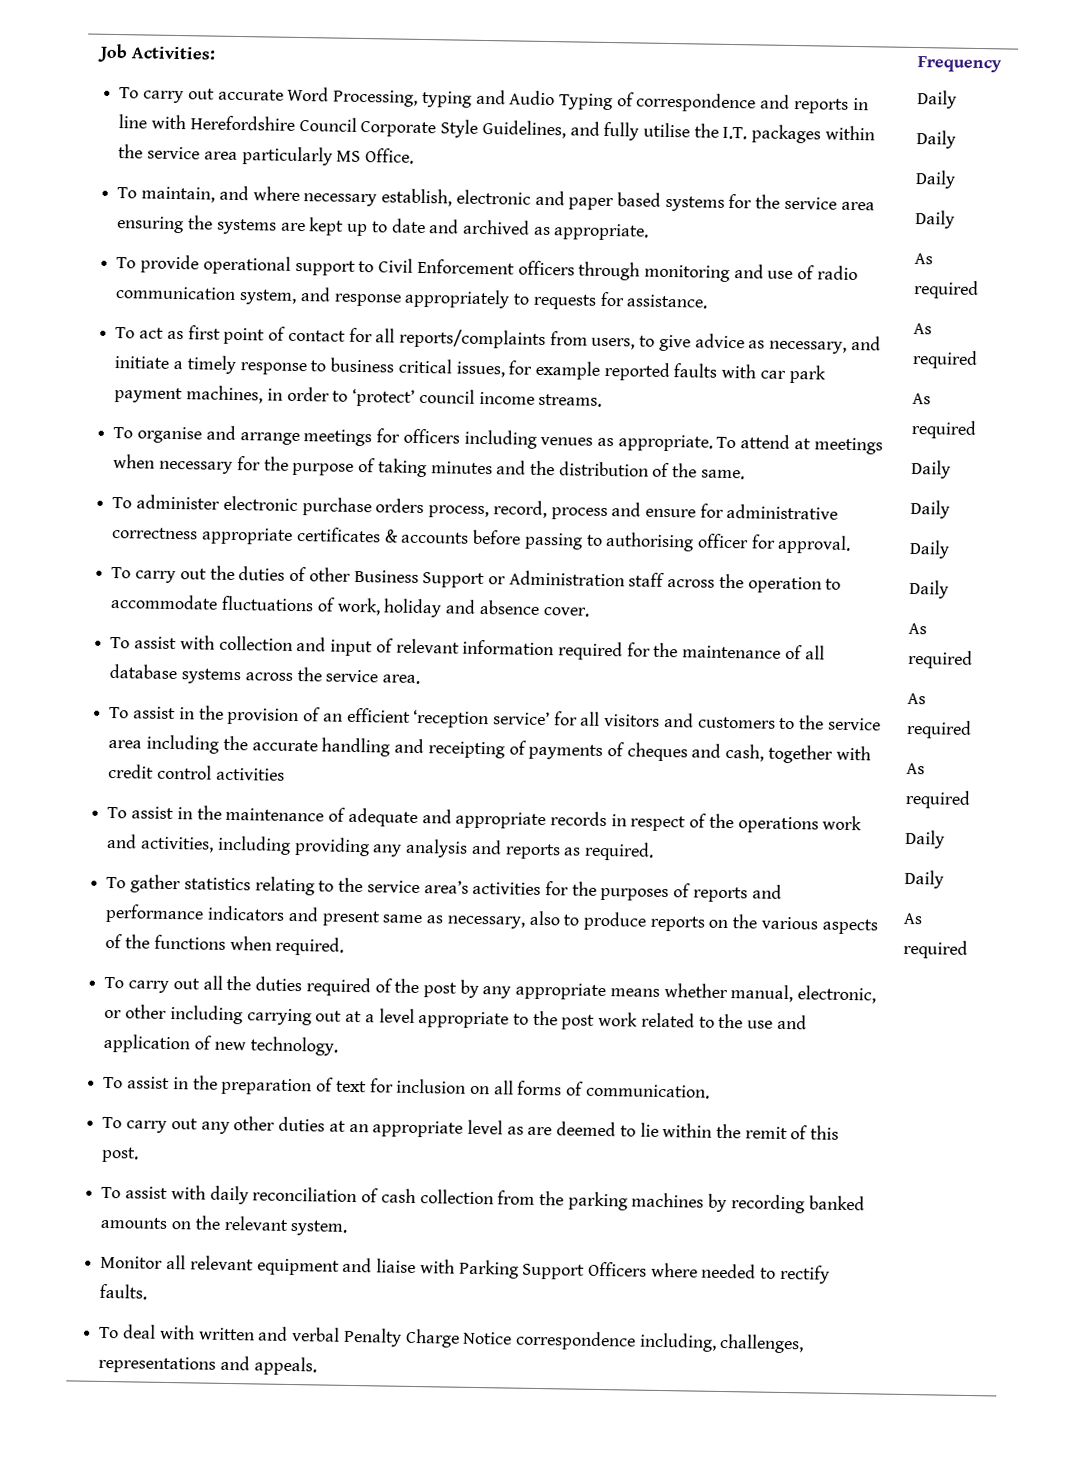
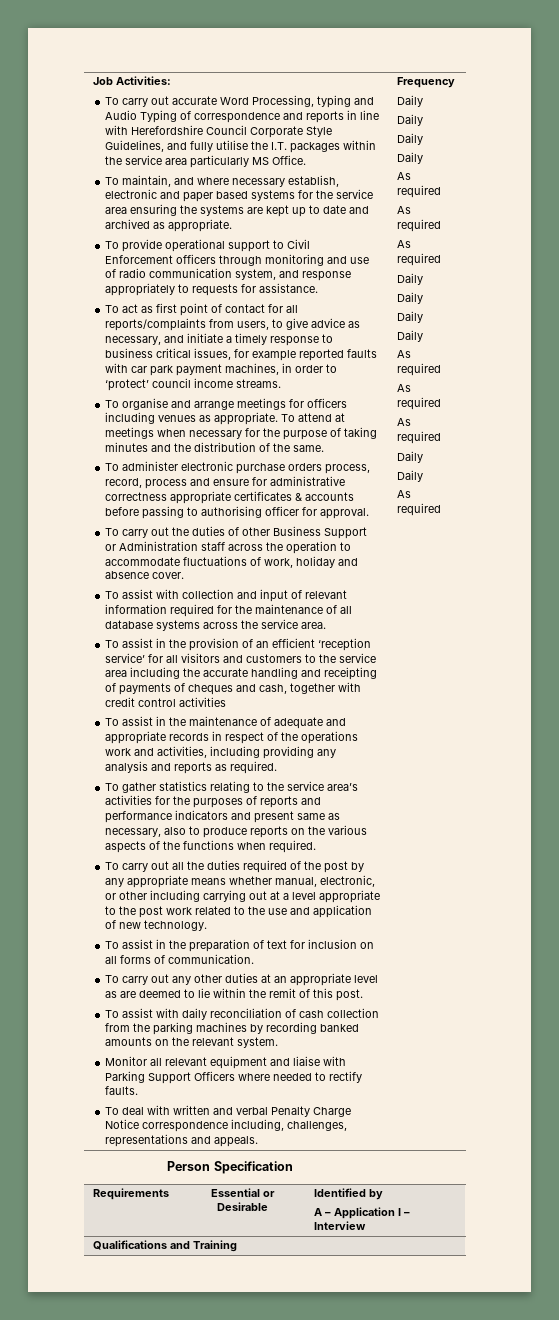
+ Person Specification
+ Requirements | Essential or Desirable | Identified by
+ A – Application I – Interview
+ Qualifications and Training

